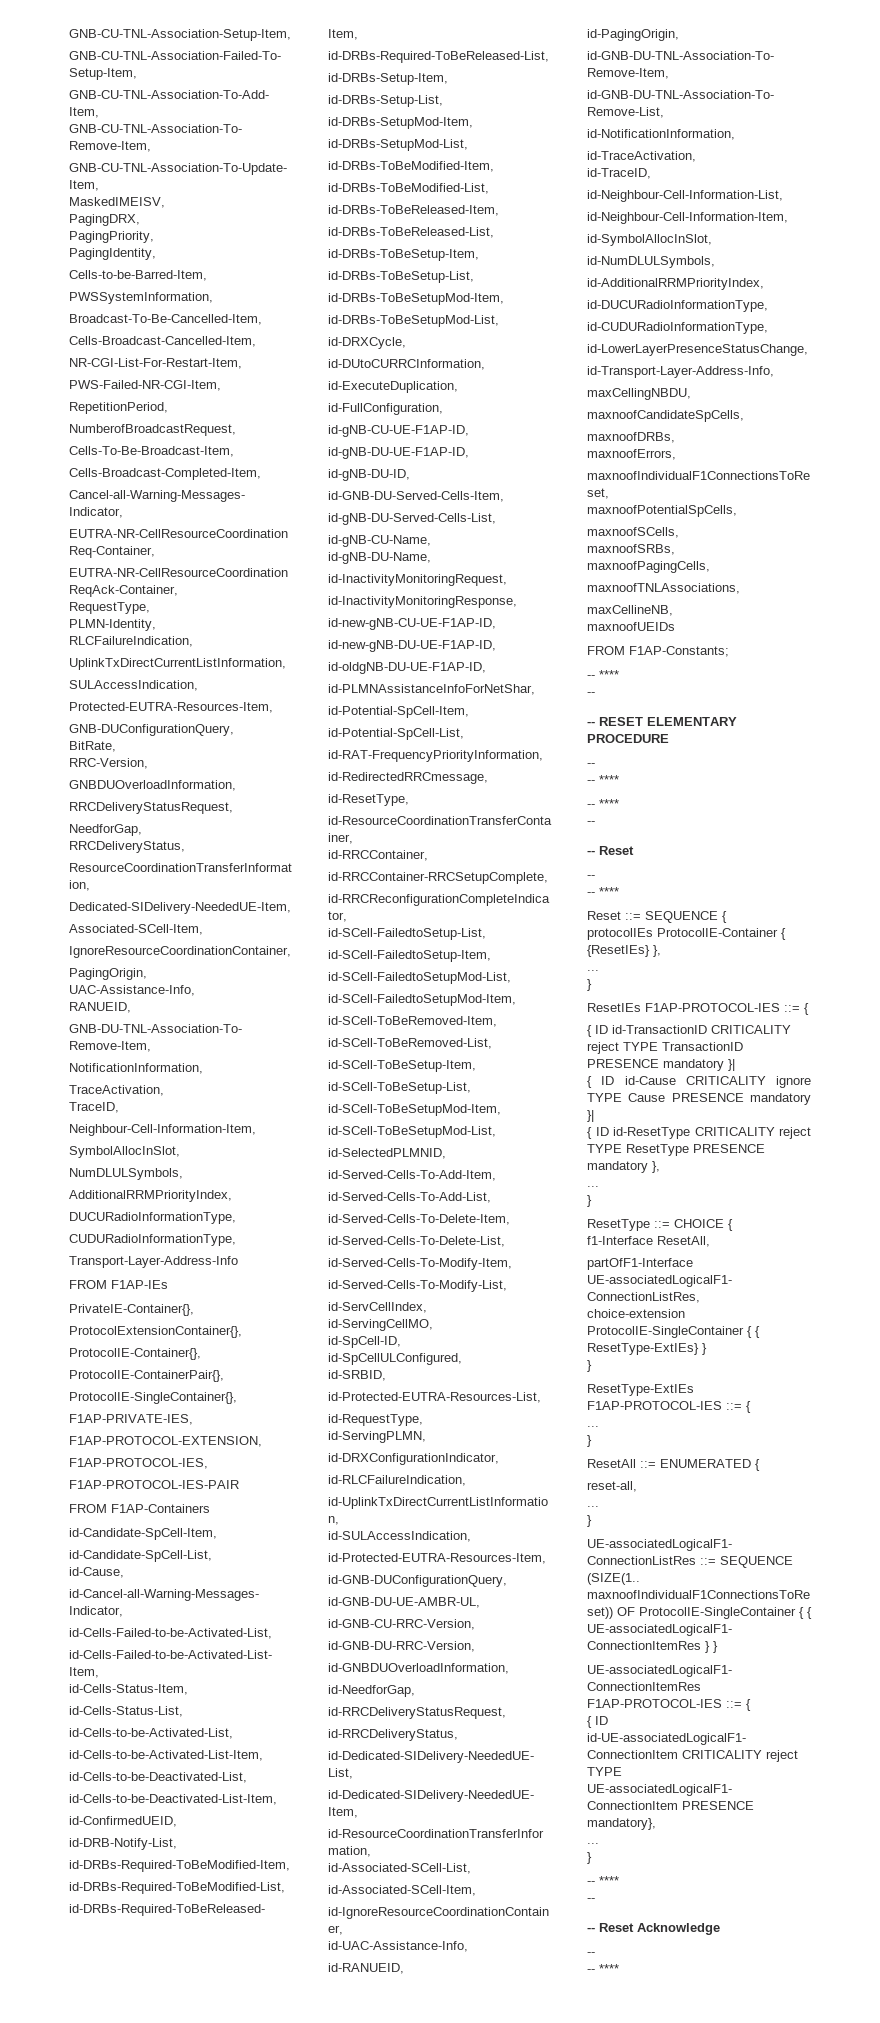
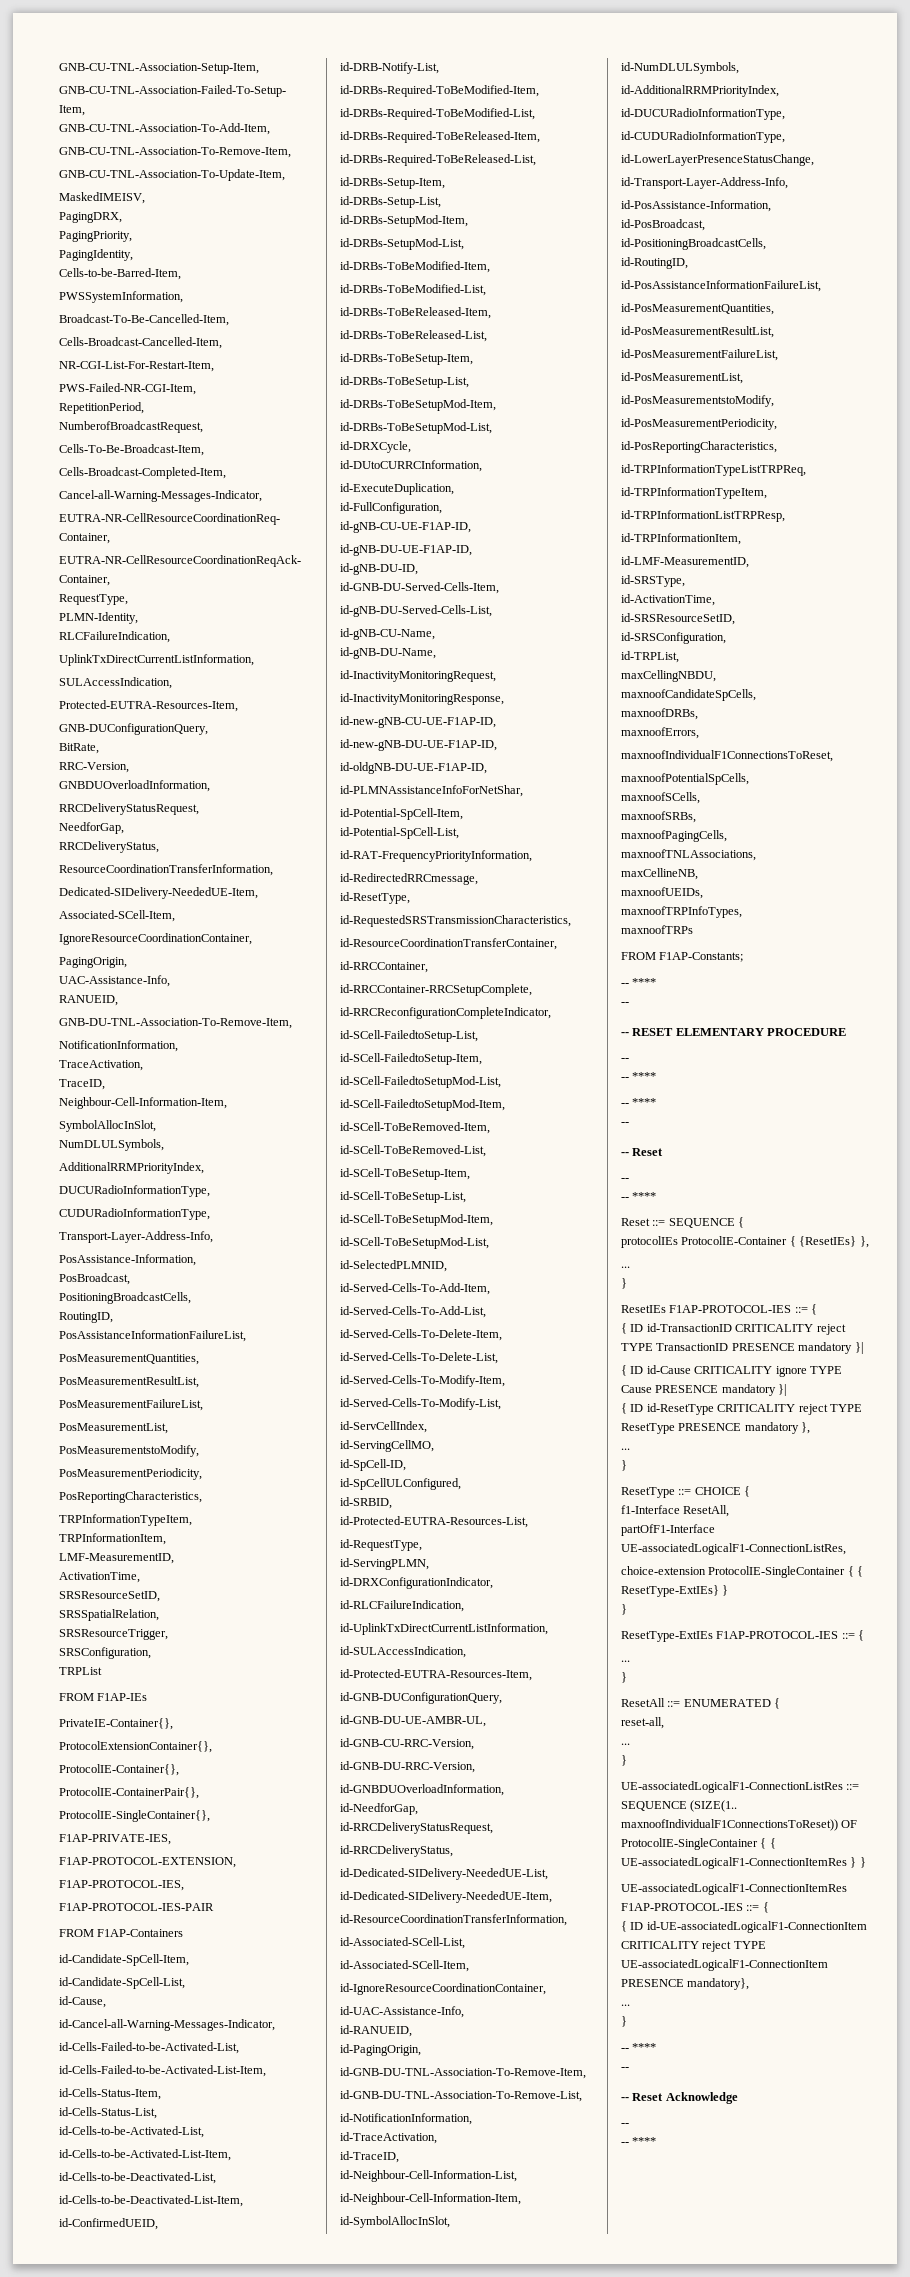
- Transport-Layer-Address-Info
+ Transport-Layer-Address-Info,
+ PosAssistance-Information,
+ PosBroadcast,
+ PositioningBroadcastCells,
+ RoutingID,
+ PosAssistanceInformationFailureList,
+ PosMeasurementQuantities,
+ PosMeasurementResultList,
+ PosMeasurementFailureList,
+ PosMeasurementList,
+ PosMeasurementstoModify,
+ PosMeasurementPeriodicity,
+ PosReportingCharacteristics,
+ TRPInformationTypeItem,
+ TRPInformationItem,
+ LMF-MeasurementID,
+ ActivationTime,
+ SRSResourceSetID,
+ SRSSpatialRelation,
+ SRSResourceTrigger,
+ SRSConfiguration,
+ TRPList
+ id-RequestedSRSTransmissionCharacteristics,
+ id-PosAssistance-Information,
+ id-PosBroadcast,
+ id-PositioningBroadcastCells,
+ id-RoutingID,
+ id-PosAssistanceInformationFailureList,
+ id-PosMeasurementQuantities,
+ id-PosMeasurementResultList,
+ id-PosMeasurementFailureList,
+ id-PosMeasurementList,
+ id-PosMeasurementstoModify,
+ id-PosMeasurementPeriodicity,
+ id-PosReportingCharacteristics,
+ id-TRPInformationTypeListTRPReq,
+ id-TRPInformationTypeItem,
+ id-TRPInformationListTRPResp,
+ id-TRPInformationItem,
+ id-LMF-MeasurementID,
+ id-SRSType,
+ id-ActivationTime,
+ id-SRSResourceSetID,
+ id-SRSConfiguration,
+ id-TRPList,
- maxnoofUEIDs
+ maxnoofUEIDs,
+ maxnoofTRPInfoTypes,
+ maxnoofTRPs

